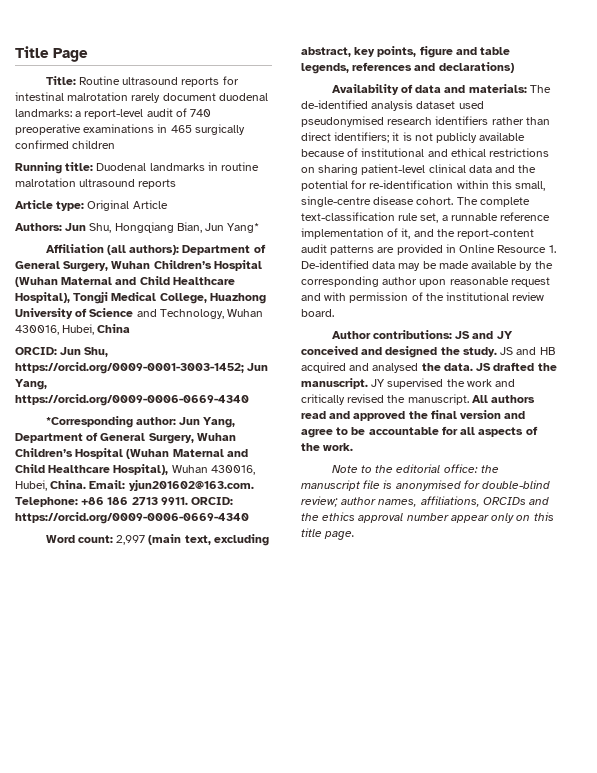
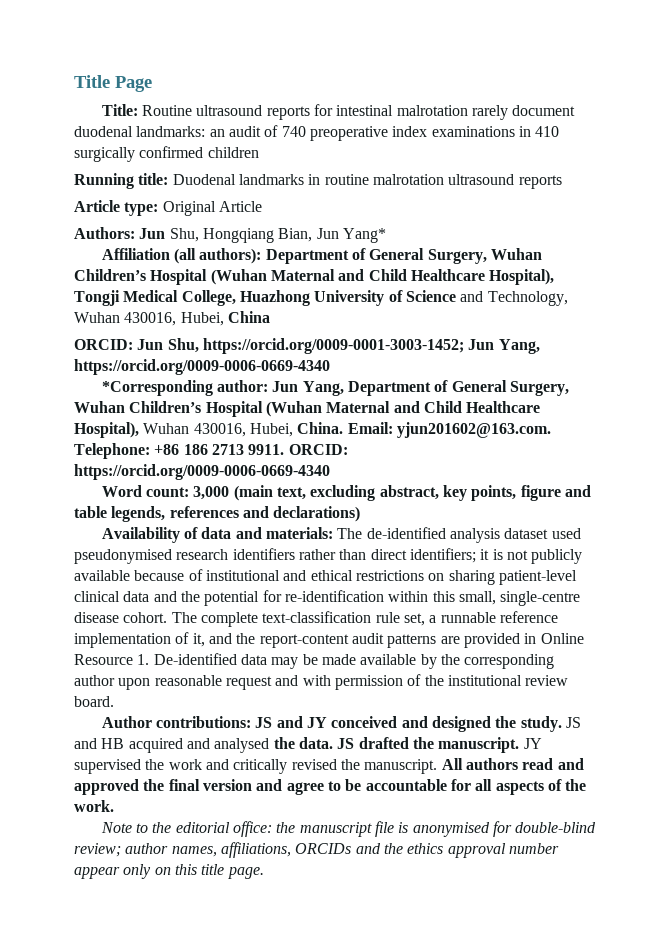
- Title: Routine ultrasound reports for intestinal malrotation rarely document duodenal landmarks: a report-level audit of 740 preoperative examinations in 465 surgically confirmed children
+ Title: Routine ultrasound reports for intestinal malrotation rarely document duodenal landmarks: an audit of 740 preoperative index examinations in 410 surgically confirmed children
- Word count: 2,997 (main text, excluding abstract, key points, figure and table legends, references and declarations)
+ Word count: 3,000 (main text, excluding abstract, key points, figure and table legends, references and declarations)

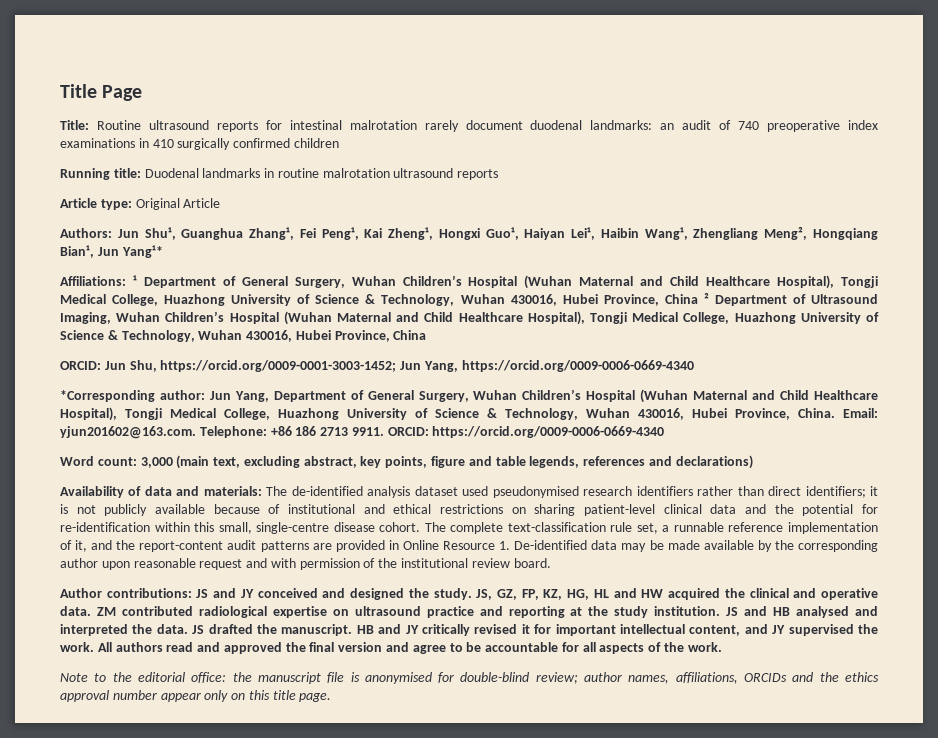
- Authors: Jun Shu, Hongqiang Bian, Jun Yang*
- Affiliation (all authors): Department of General Surgery, Wuhan Children’s Hospital (Wuhan Maternal and Child Healthcare Hospital), Tongji Medical College, Huazhong University of Science and Technology, Wuhan 430016, Hubei, China
+ Authors: Jun Shu¹, Guanghua Zhang¹, Fei Peng¹, Kai Zheng¹, Hongxi Guo¹, Haiyan Lei¹, Haibin Wang¹, Zhengliang Meng², Hongqiang Bian¹, Jun Yang¹*
+ Affiliations: ¹ Department of General Surgery, Wuhan Children’s Hospital (Wuhan Maternal and Child Healthcare Hospital), Tongji Medical College, Huazhong University of Science & Technology, Wuhan 430016, Hubei Province, China ² Department of Ultrasound Imaging, Wuhan Children’s Hospital (Wuhan Maternal and Child Healthcare Hospital), Tongji Medical College, Huazhong University of Science & Technology, Wuhan 430016, Hubei Province, China
- *Corresponding author: Jun Yang, Department of General Surgery, Wuhan Children’s Hospital (Wuhan Maternal and Child Healthcare Hospital), Wuhan 430016, Hubei, China.
+ *Corresponding author: Jun Yang, Department of General Surgery, Wuhan Children’s Hospital (Wuhan Maternal and Child Healthcare Hospital), Tongji Medical College, Huazhong University of Science & Technology, Wuhan 430016, Hubei Province, China.
- JS and HB acquired and analysed the data.
+ JS, GZ, FP, KZ, HG, HL and HW acquired the clinical and operative data. ZM contributed radiological expertise on ultrasound practice and reporting at the study institution. JS and HB analysed and interpreted the data.
- JY supervised the work and critically revised the manuscript.
+ HB and JY critically revised it for important intellectual content, and JY supervised the work.

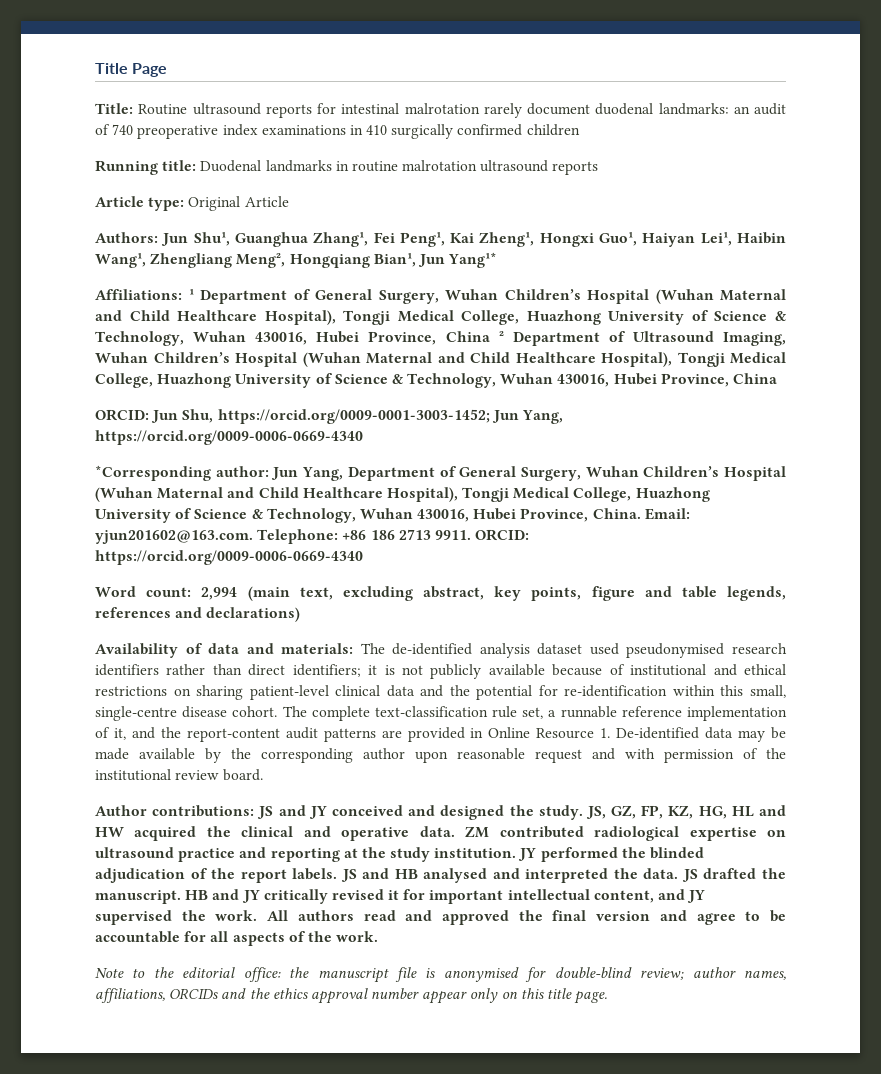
- Word count: 3,000 (main text, excluding abstract, key points, figure and table legends, references and declarations)
+ Word count: 2,994 (main text, excluding abstract, key points, figure and table legends, references and declarations)
+ JY performed the blinded adjudication of the report labels.

